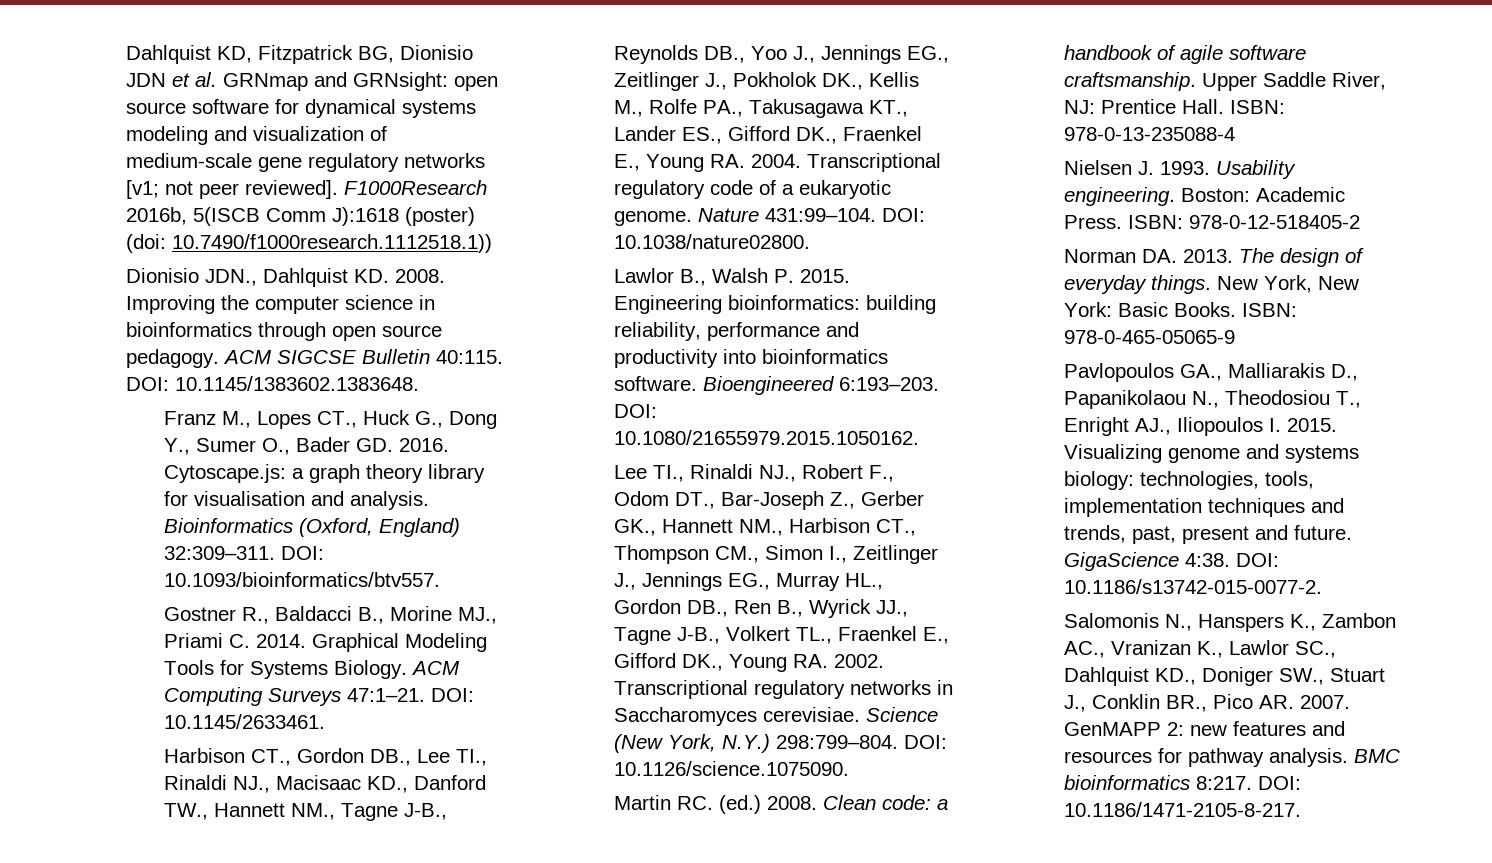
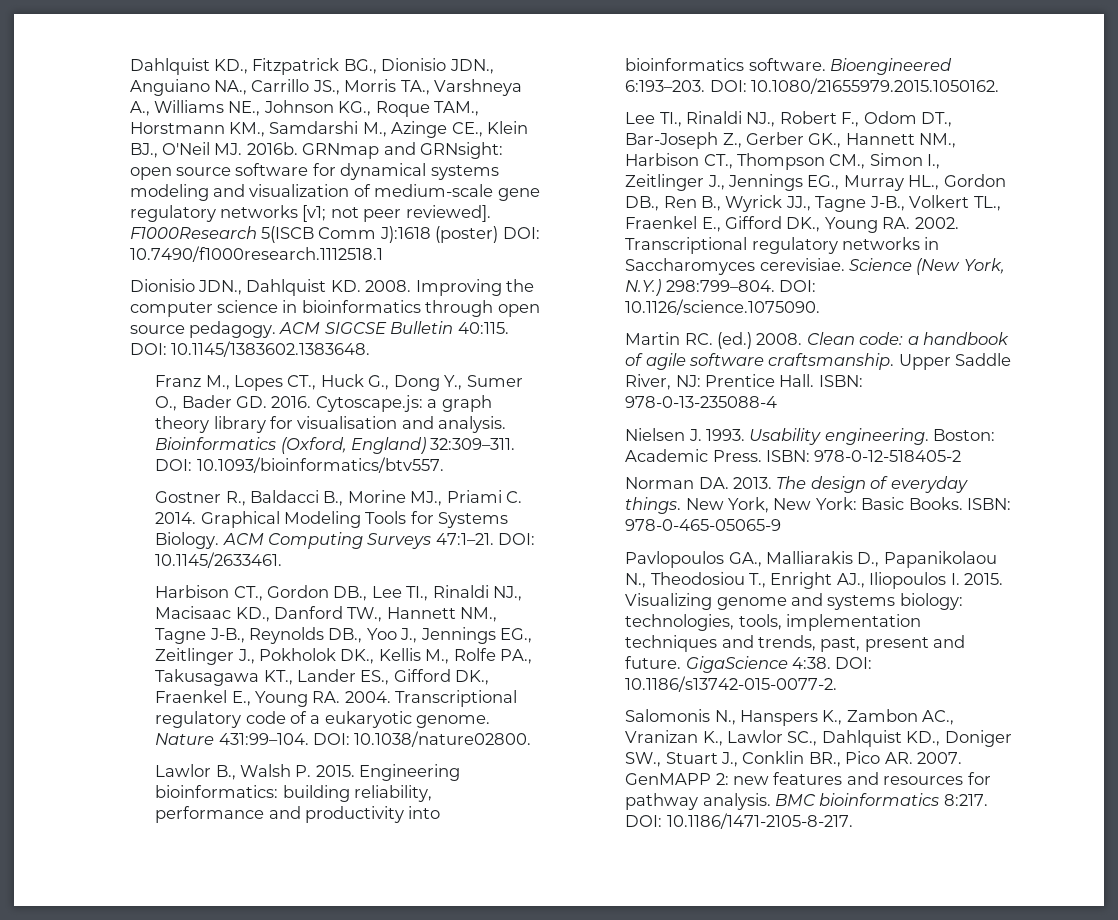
- Dahlquist KD, Fitzpatrick BG, Dionisio JDN et al. GRNmap and GRNsight: open source software for dynamical systems modeling and visualization of medium-scale gene regulatory networks [v1; not peer reviewed].
+ Dahlquist KD., Fitzpatrick BG., Dionisio JDN., Anguiano NA., Carrillo JS., Morris TA., Varshneya A., Williams NE., Johnson KG., Roque TAM., Horstmann KM., Samdarshi M., Azinge CE., Klein BJ., O'Neil MJ. 2016b. GRNmap and GRNsight: open source software for dynamical systems modeling and visualization of medium-scale gene regulatory networks [v1; not peer reviewed].
- F1000Research 2016b, 5(ISCB Comm J):1618 (poster) (doi: 10.7490/f1000research.1112518.1))
+ F1000Research 5(ISCB Comm J):1618 (poster) DOI: 10.7490/f1000research.1112518.1

